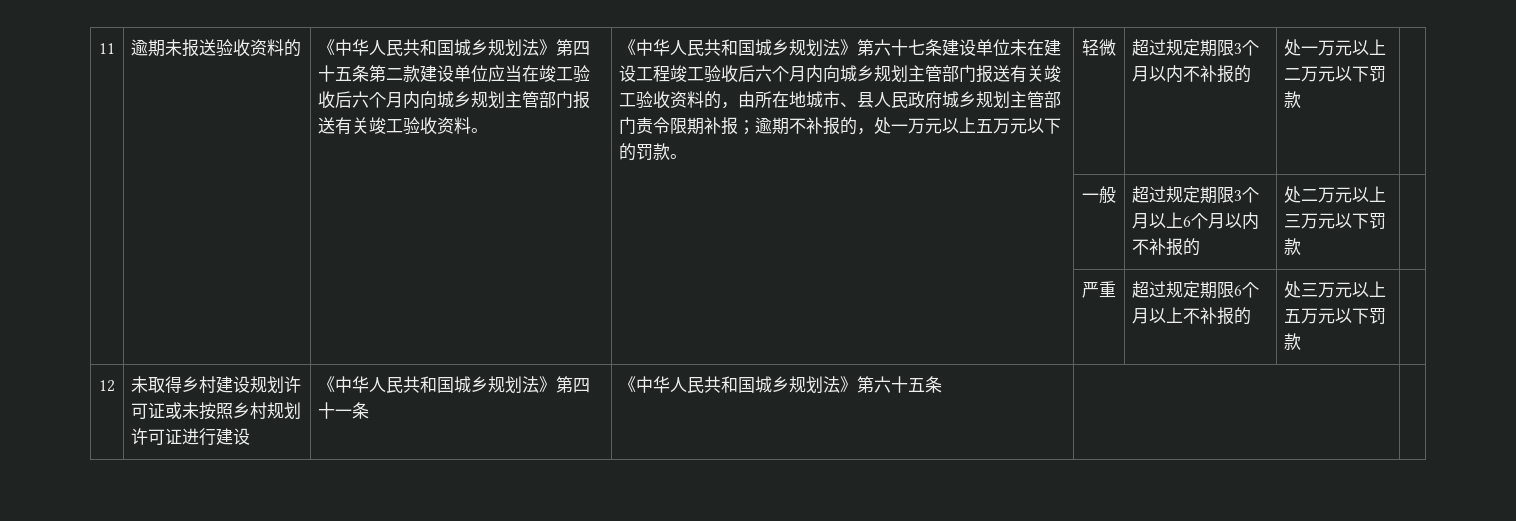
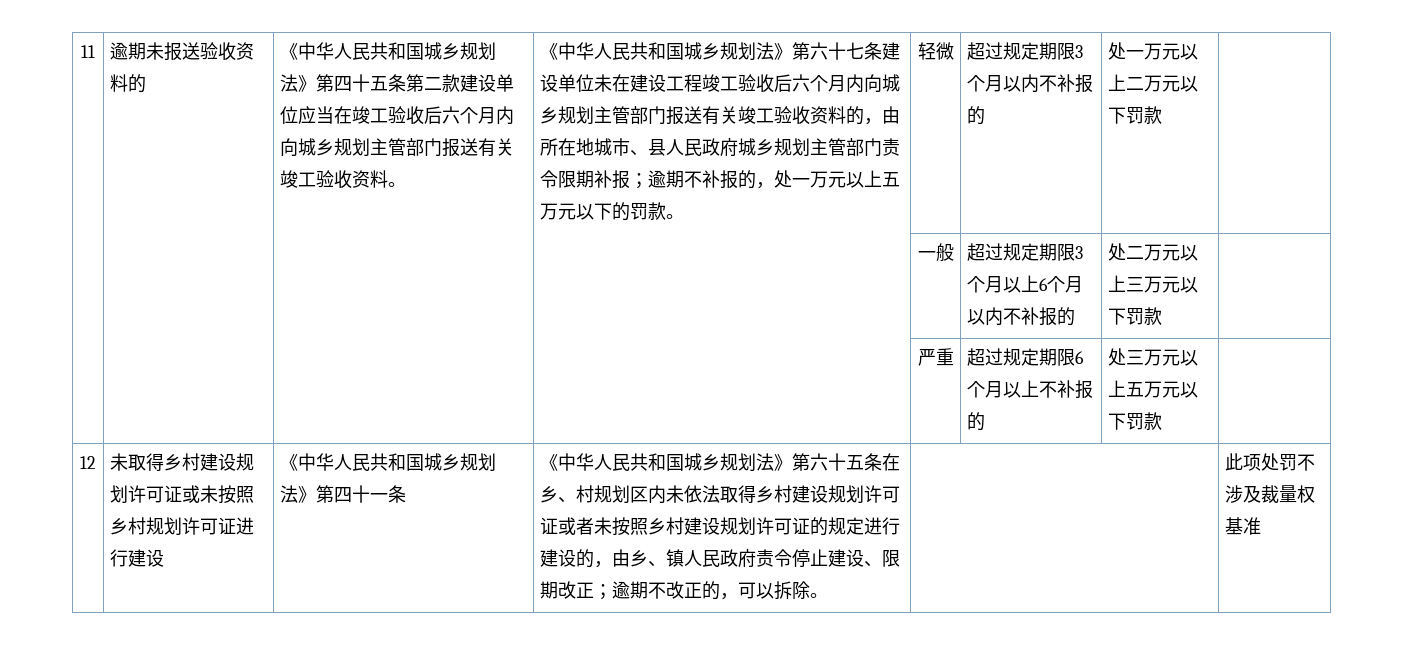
- 《中华人民共和国城乡规划法》第六十五条
+ 《中华人民共和国城乡规划法》第六十五条在乡、村规划区内未依法取得乡村建设规划许可证或者未按照乡村建设规划许可证的规定进行建设的，由乡、镇人民政府责令停止建设、限期改正；逾期不改正的，可以拆除。 | | 此项处罚不涉及裁量权基准

